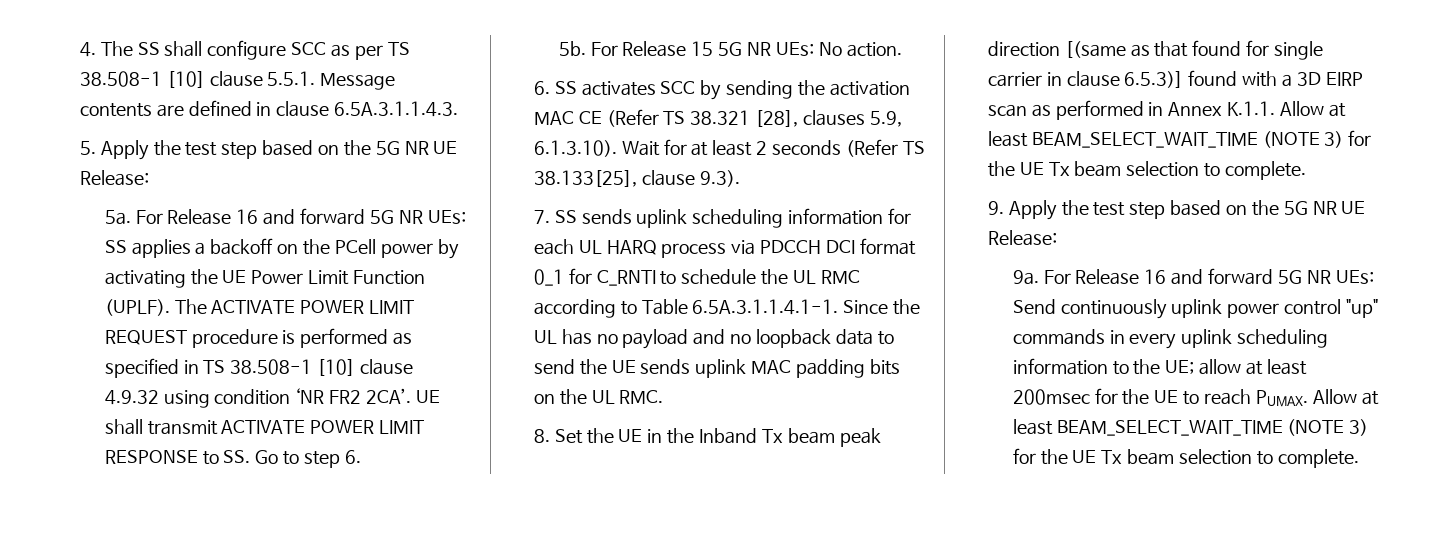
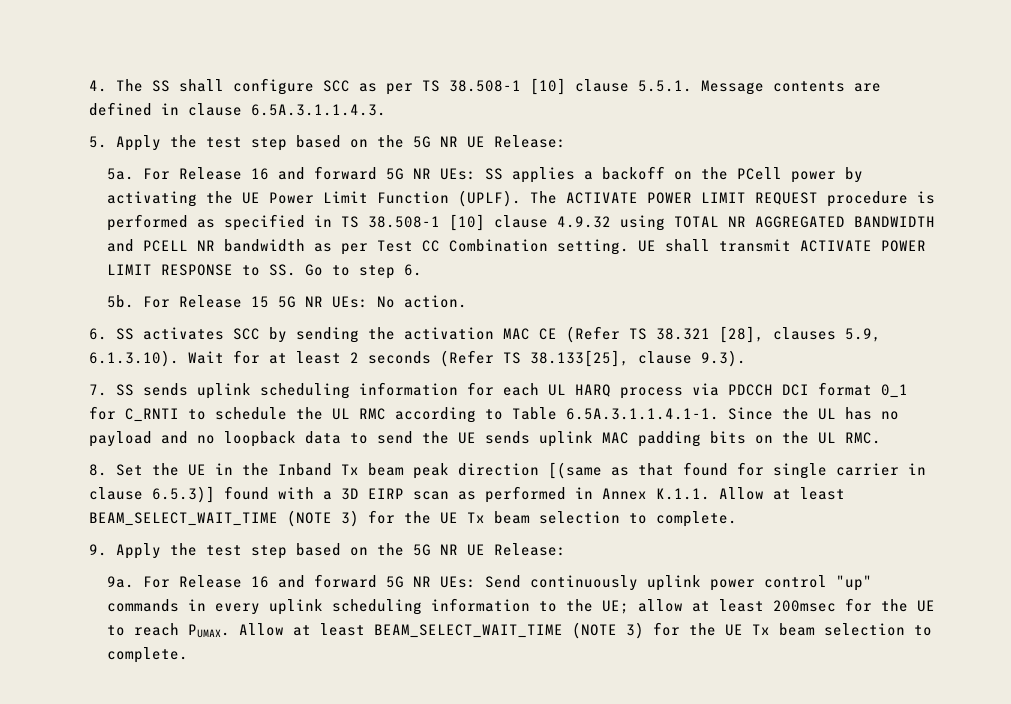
- The ACTIVATE POWER LIMIT REQUEST procedure is performed as specified in TS 38.508-1 [10] clause 4.9.32 using condition ‘NR FR2 2CA’.
+ The ACTIVATE POWER LIMIT REQUEST procedure is performed as specified in TS 38.508-1 [10] clause 4.9.32 using TOTAL NR AGGREGATED BANDWIDTH and PCELL NR bandwidth as per Test CC Combination setting.

